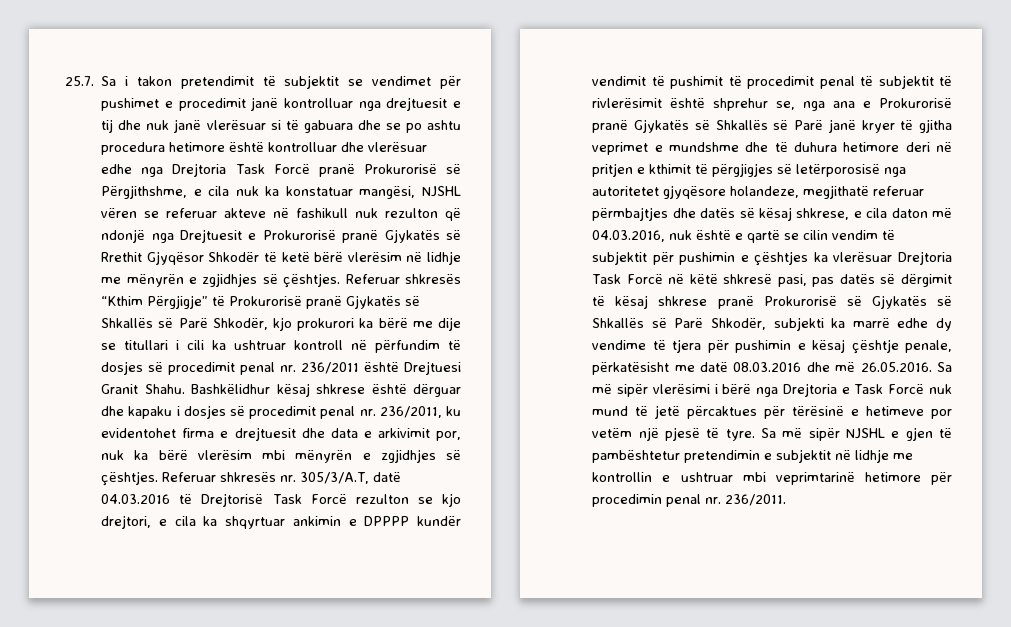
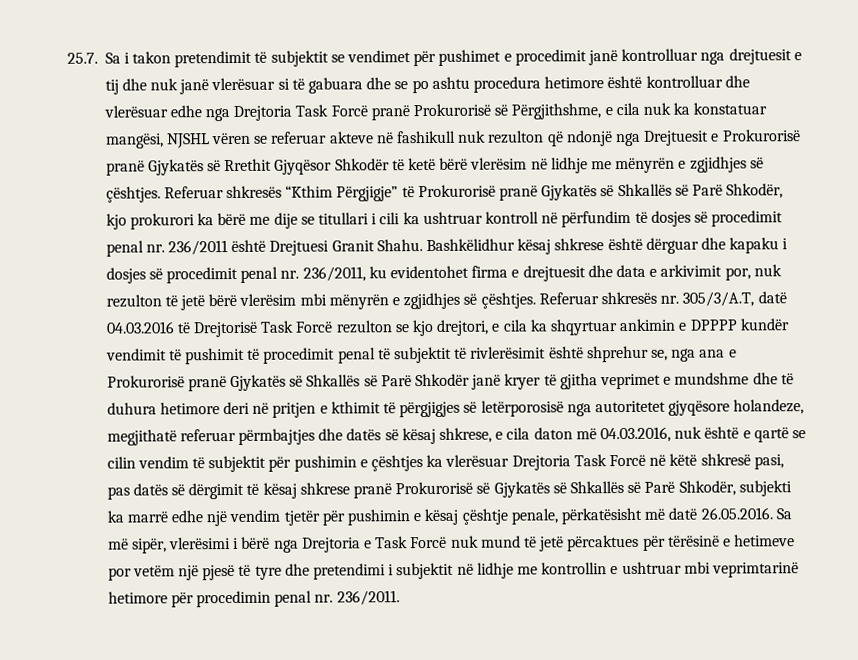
- Bashkëlidhur kësaj shkrese është dërguar dhe kapaku i dosjes së procedimit penal nr. 236/2011, ku evidentohet firma e drejtuesit dhe data e arkivimit por, nuk ka bërë vlerësim mbi mënyrën e zgjidhjes së çështjes.
+ Bashkëlidhur kësaj shkrese është dërguar dhe kapaku i dosjes së procedimit penal nr. 236/2011, ku evidentohet firma e drejtuesit dhe data e arkivimit por, nuk rezulton të jetë bërë vlerësim mbi mënyrën e zgjidhjes së çështjes.
- Referuar shkresës nr. 305/3/A.T, datë 04.03.2016 të Drejtorisë Task Forcë rezulton se kjo drejtori, e cila ka shqyrtuar ankimin e DPPPP kundër vendimit të pushimit të procedimit penal të subjektit të rivlerësimit është shprehur se, nga ana e Prokurorisë pranë Gjykatës së Shkallës së Parë janë kryer të gjitha veprimet e mundshme dhe të duhura hetimore deri në pritjen e kthimit të përgjigjes së letërporosisë nga autoritetet gjyqësore holandeze, megjithatë referuar përmbajtjes dhe datës së kësaj shkrese, e cila daton më 04.03.2016, nuk është e qartë se cilin vendim të subjektit për pushimin e çështjes ka vlerësuar Drejtoria Task Forcë në këtë shkresë pasi, pas datës së dërgimit të kësaj shkrese pranë Prokurorisë së Gjykatës së Shkallës së Parë Shkodër, subjekti ka marrë edhe dy vendime të tjera për pushimin e kësaj çështje penale, përkatësisht me datë 08.03.2016 dhe më 26.05.2016. Sa më sipër vlerësimi i bërë nga Drejtoria e Task Forcë nuk mund të jetë përcaktues për tërësinë e hetimeve por vetëm një pjesë të tyre. Sa më sipër NJSHL e gjen të pambështetur pretendimin e subjektit në lidhje me kontrollin e ushtruar mbi veprimtarinë hetimore për procedimin penal nr. 236/2011.
+ Referuar shkresës nr. 305/3/A.T, datë 04.03.2016 të Drejtorisë Task Forcë rezulton se kjo drejtori, e cila ka shqyrtuar ankimin e DPPPP kundër vendimit të pushimit të procedimit penal të subjektit të rivlerësimit është shprehur se, nga ana e Prokurorisë pranë Gjykatës së Shkallës së Parë Shkodër janë kryer të gjitha veprimet e mundshme dhe të duhura hetimore deri në pritjen e kthimit të përgjigjes së letërporosisë nga autoritetet gjyqësore holandeze, megjithatë referuar përmbajtjes dhe datës së kësaj shkrese, e cila daton më 04.03.2016, nuk është e qartë se cilin vendim të subjektit për pushimin e çështjes ka vlerësuar Drejtoria Task Forcë në këtë shkresë pasi, pas datës së dërgimit të kësaj shkrese pranë Prokurorisë së Gjykatës së Shkallës së Parë Shkodër, subjekti ka marrë edhe një vendim tjetër për pushimin e kësaj çështje penale, përkatësisht më datë 26.05.2016. Sa më sipër, vlerësimi i bërë nga Drejtoria e Task Forcë nuk mund të jetë përcaktues për tërësinë e hetimeve por vetëm një pjesë të tyre dhe pretendimi i subjektit në lidhje me kontrollin e ushtruar mbi veprimtarinë hetimore për procedimin penal nr. 236/2011.

